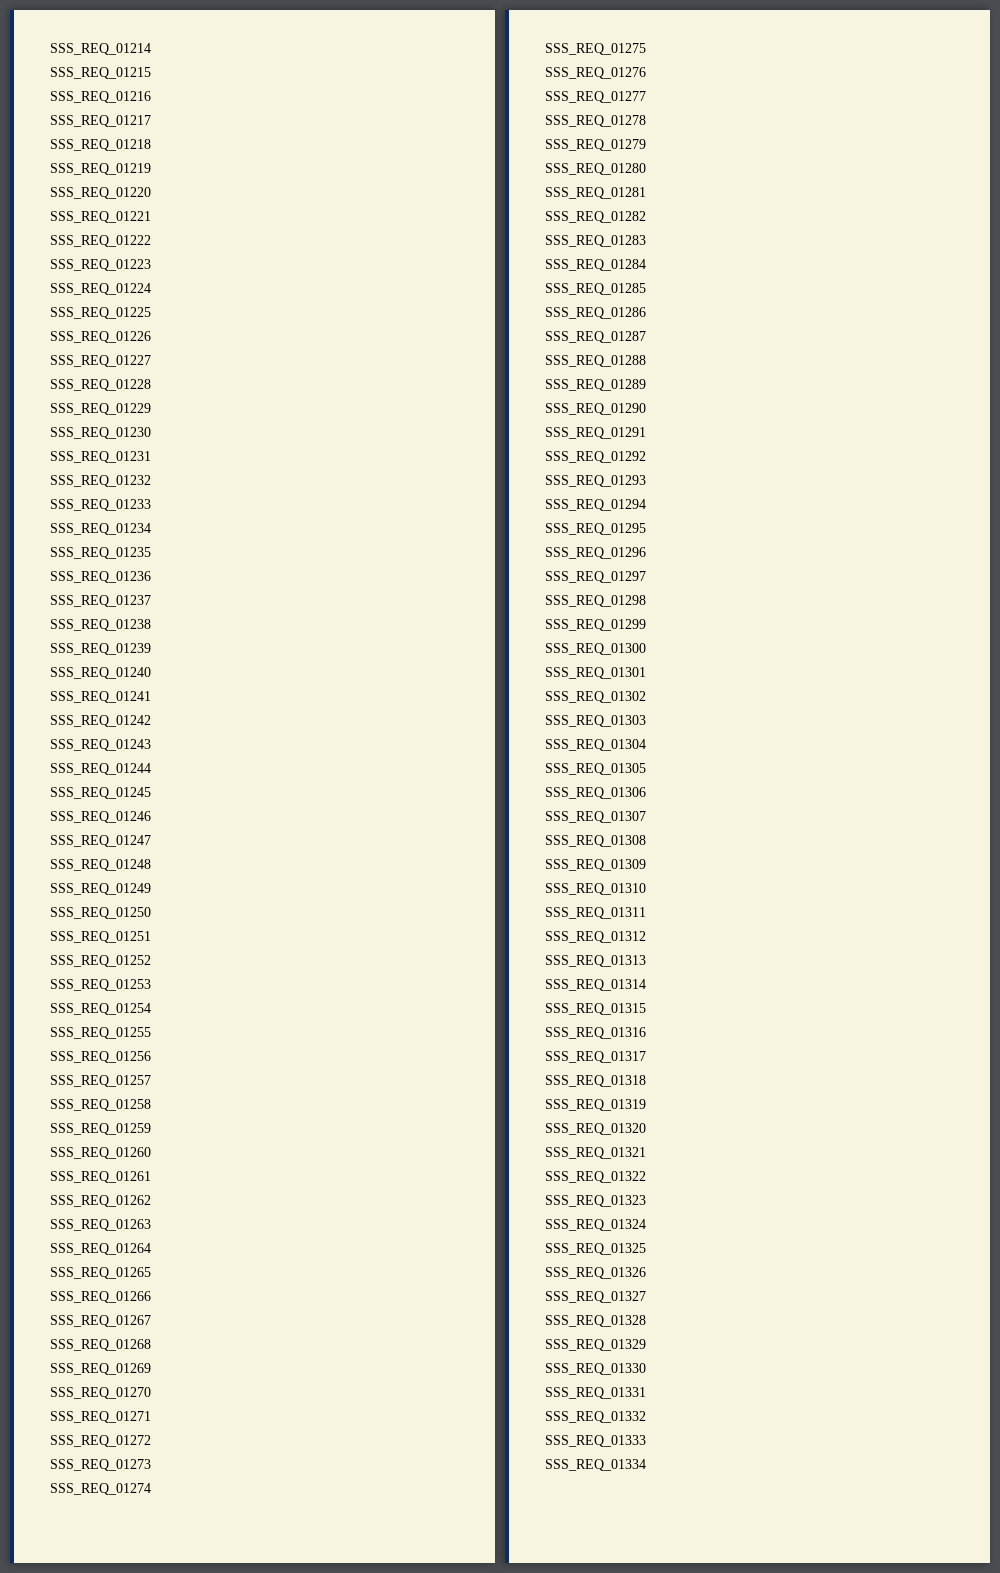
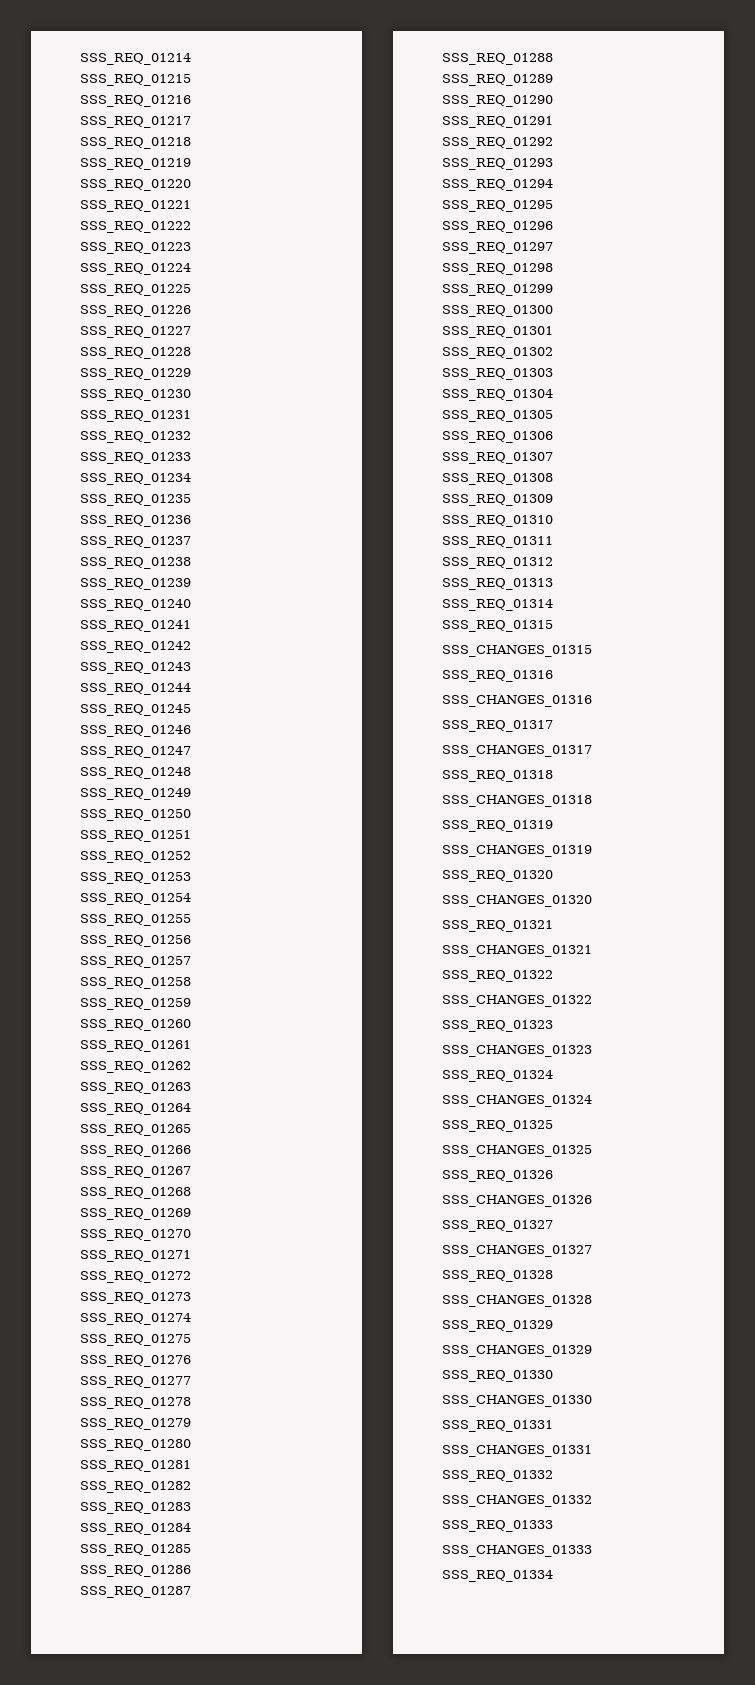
+ SSS_CHANGES_01315
+ SSS_CHANGES_01316
+ SSS_CHANGES_01317
+ SSS_CHANGES_01318
+ SSS_CHANGES_01319
+ SSS_CHANGES_01320
+ SSS_CHANGES_01321
+ SSS_CHANGES_01322
+ SSS_CHANGES_01323
+ SSS_CHANGES_01324
+ SSS_CHANGES_01325
+ SSS_CHANGES_01326
+ SSS_CHANGES_01327
+ SSS_CHANGES_01328
+ SSS_CHANGES_01329
+ SSS_CHANGES_01330
+ SSS_CHANGES_01331
+ SSS_CHANGES_01332
+ SSS_CHANGES_01333

